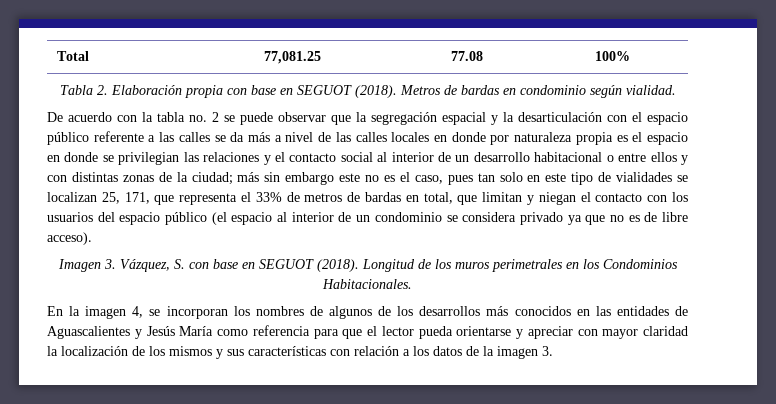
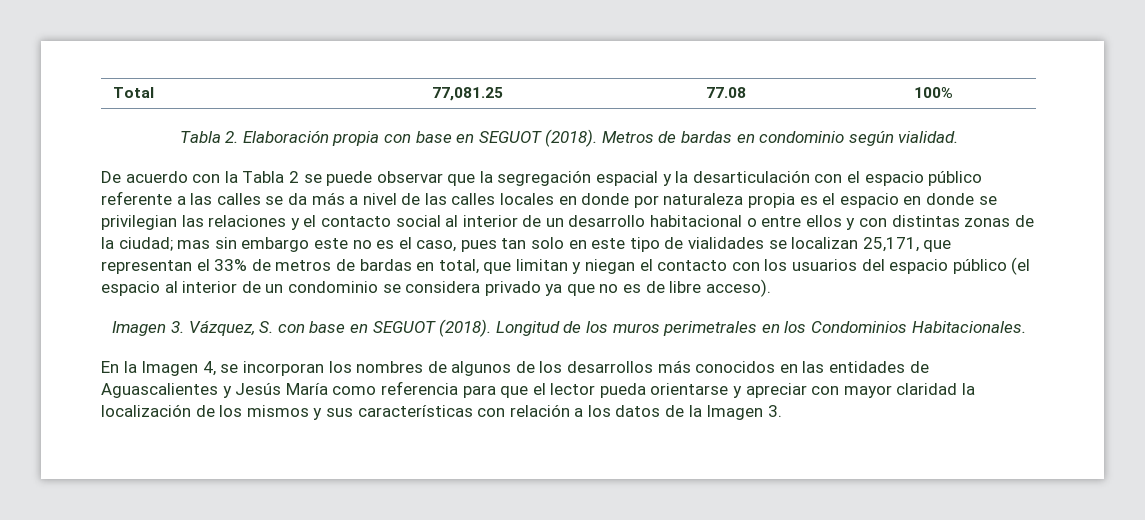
- De acuerdo con la tabla no. 2 se puede observar que la segregación espacial y la desarticulación con el espacio público referente a las calles se da más a nivel de las calles locales en donde por naturaleza propia es el espacio en donde se privilegian las relaciones y el contacto social al interior de un desarrollo habitacional o entre ellos y con distintas zonas de la ciudad;
+ De acuerdo con la Tabla 2 se puede observar que la segregación espacial y la desarticulación con el espacio público referente a las calles se da más a nivel de las calles locales en donde por naturaleza propia es el espacio en donde se privilegian las relaciones y el contacto social al interior de un desarrollo habitacional o entre ellos y con distintas zonas de la ciudad;
- más sin embargo este no es el caso, pues tan solo en este tipo de vialidades se localizan 25, 171, que representa el 33% de metros de bardas en total, que limitan y niegan el contacto con los usuarios del espacio público (el espacio al interior de un condominio se considera privado ya que no es de libre acceso).
+ mas sin embargo este no es el caso, pues tan solo en este tipo de vialidades se localizan 25,171, que representan el 33% de metros de bardas en total, que limitan y niegan el contacto con los usuarios del espacio público (el espacio al interior de un condominio se considera privado ya que no es de libre acceso).
- En la imagen 4, se incorporan los nombres de algunos de los desarrollos más conocidos en las entidades de Aguascalientes y Jesús María como referencia para que el lector pueda orientarse y apreciar con mayor claridad la localización de los mismos y sus características con relación a los datos de la imagen 3.
+ En la Imagen 4, se incorporan los nombres de algunos de los desarrollos más conocidos en las entidades de Aguascalientes y Jesús María como referencia para que el lector pueda orientarse y apreciar con mayor claridad la localización de los mismos y sus características con relación a los datos de la Imagen 3.

